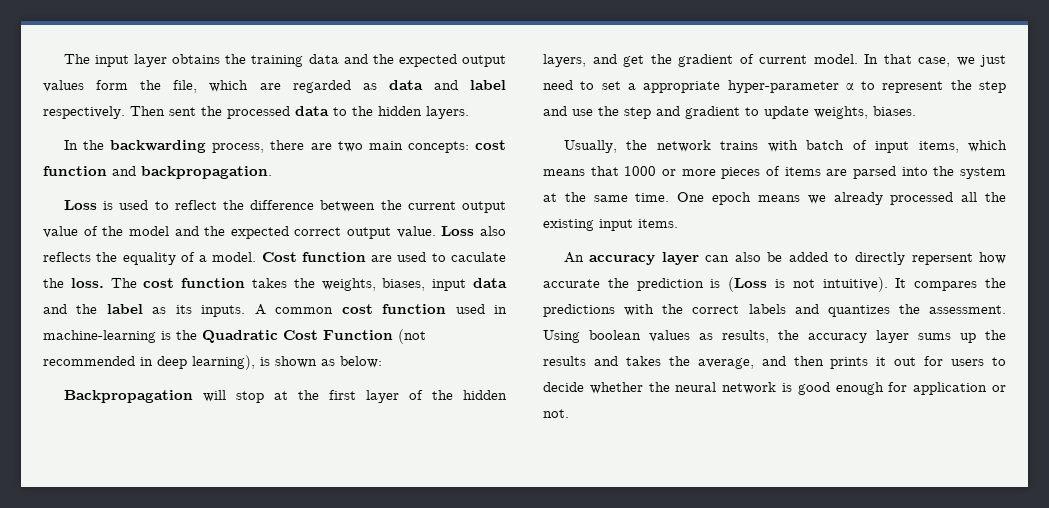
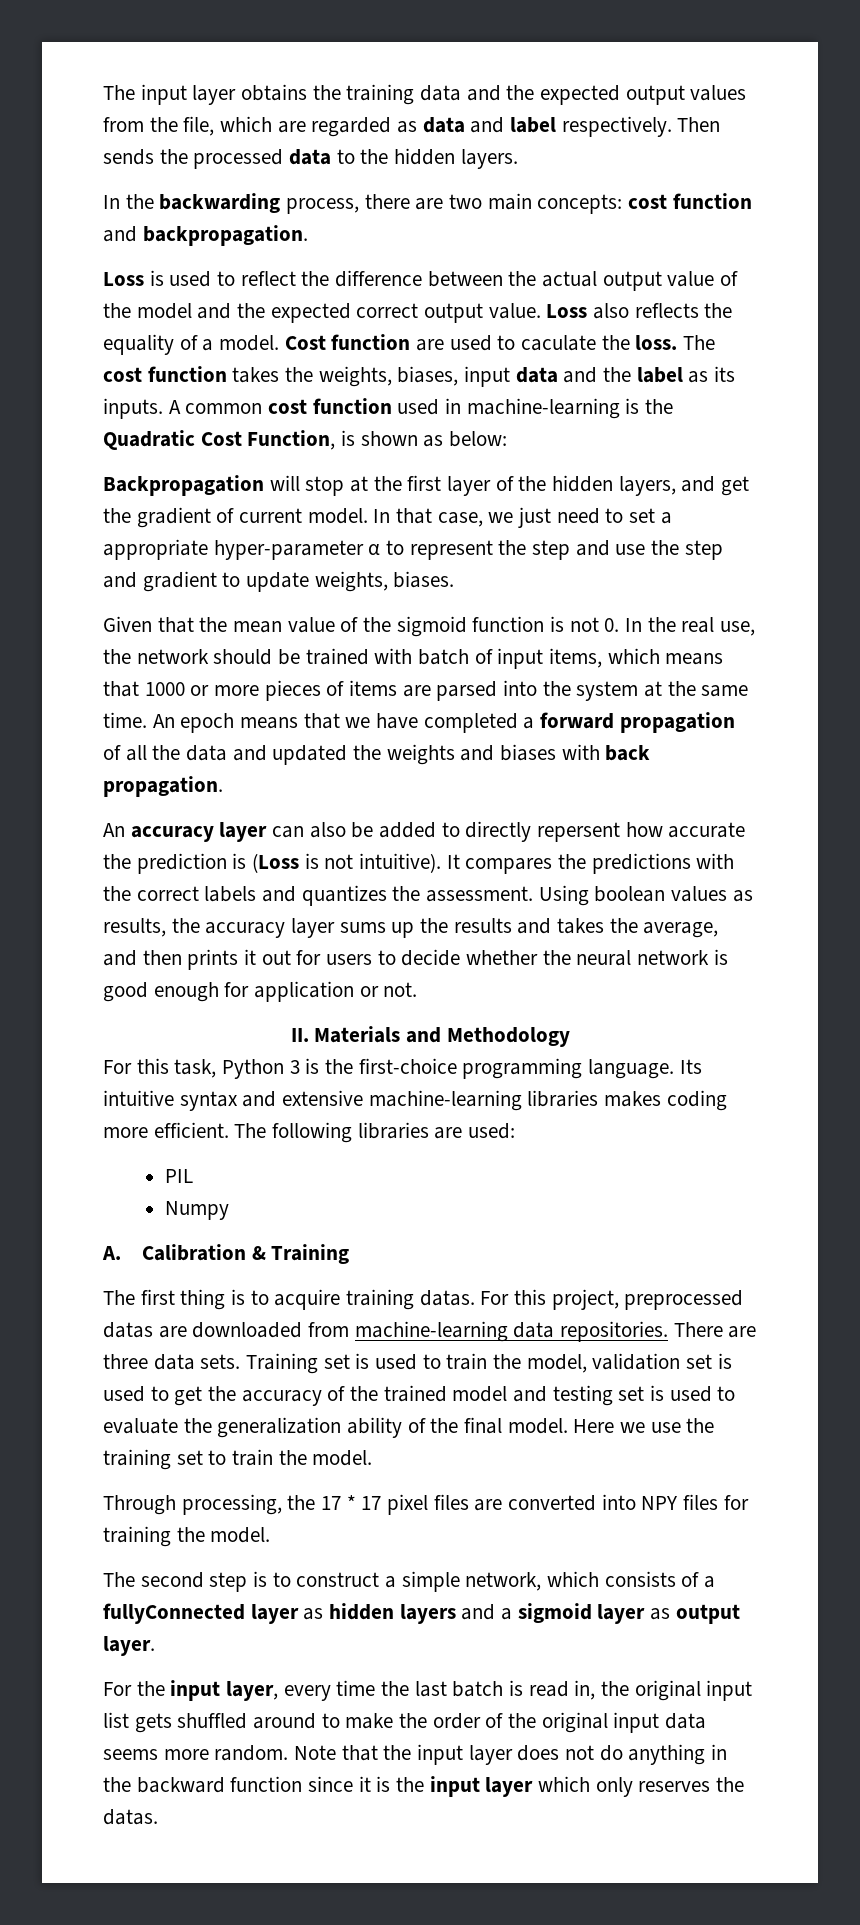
- The input layer obtains the training data and the expected output values form the file, which are regarded as data and label respectively.
+ The input layer obtains the training data and the expected output values from the file, which are regarded as data and label respectively.
- Then sent the processed data to the hidden layers.
+ Then sends the processed data to the hidden layers.
- Loss is used to reflect the difference between the current output value of the model and the expected correct output value.
+ Loss is used to reflect the difference between the actual output value of the model and the expected correct output value.
- A common cost function used in machine-learning is the Quadratic Cost Function (not recommended in deep learning), is shown as below:
+ A common cost function used in machine-learning is the Quadratic Cost Function, is shown as below:
- Usually, the network trains with batch of input items, which means that 1000 or more pieces of items are parsed into the system at the same time.
+ Given that the mean value of the sigmoid function is not 0. In the real use, the network should be trained with batch of input items, which means that 1000 or more pieces of items are parsed into the system at the same time.
- One epoch means we already processed all the existing input items.
+ An epoch means that we have completed a forward propagation of all the data and updated the weights and biases with back propagation.
+ II. Materials and Methodology
+ For this task, Python 3 is the first-choice programming language. Its intuitive syntax and extensive machine-learning libraries makes coding more efficient. The following libraries are used:
+ PIL
+ Numpy
+ A. Calibration & Training
+ The first thing is to acquire training datas. For this project, preprocessed datas are downloaded from machine-learning data repositories. There are three data sets. Training set is used to train the model, validation set is used to get the accuracy of the trained model and testing set is used to evaluate the generalization ability of the final model. Here we use the training set to train the model.
+ Through processing, the 17 * 17 pixel files are converted into NPY files for training the model.
+ The second step is to construct a simple network, which consists of a fullyConnected layer as hidden layers and a sigmoid layer as output layer.
+ For the input layer, every time the last batch is read in, the original input list gets shuffled around to make the order of the original input data seems more random. Note that the input layer does not do anything in the backward function since it is the input layer which only reserves the datas.

